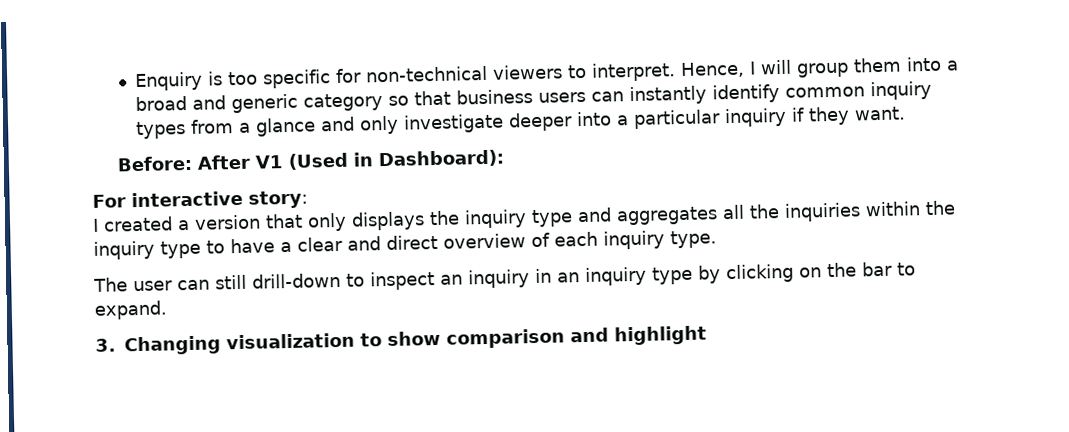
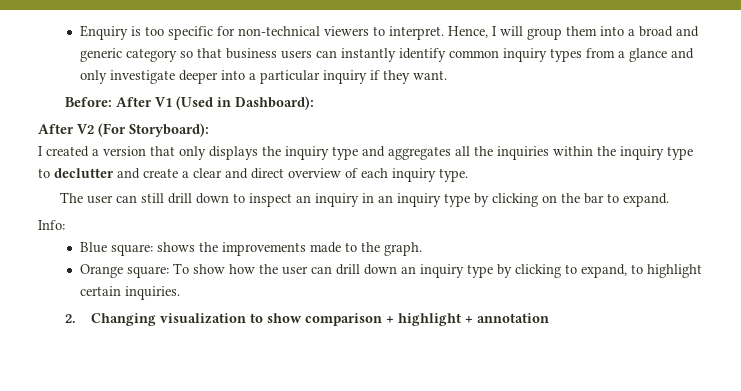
- For interactive story:
+ After V2 (For Storyboard):
- I created a version that only displays the inquiry type and aggregates all the inquiries within the inquiry type to have a clear and direct overview of each inquiry type.
+ I created a version that only displays the inquiry type and aggregates all the inquiries within the inquiry type to declutter and create a clear and direct overview of each inquiry type.
- The user can still drill-down to inspect an inquiry in an inquiry type by clicking on the bar to expand.
+ The user can still drill down to inspect an inquiry in an inquiry type by clicking on the bar to expand.
- 3. Changing visualization to show comparison and highlight
+ Info:
+ Blue square: shows the improvements made to the graph.
+ Orange square: To show how the user can drill down an inquiry type by clicking to expand, to highlight certain inquiries.
+ 2. Changing visualization to show comparison + highlight + annotation

